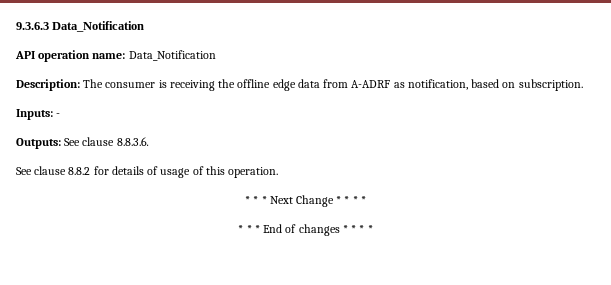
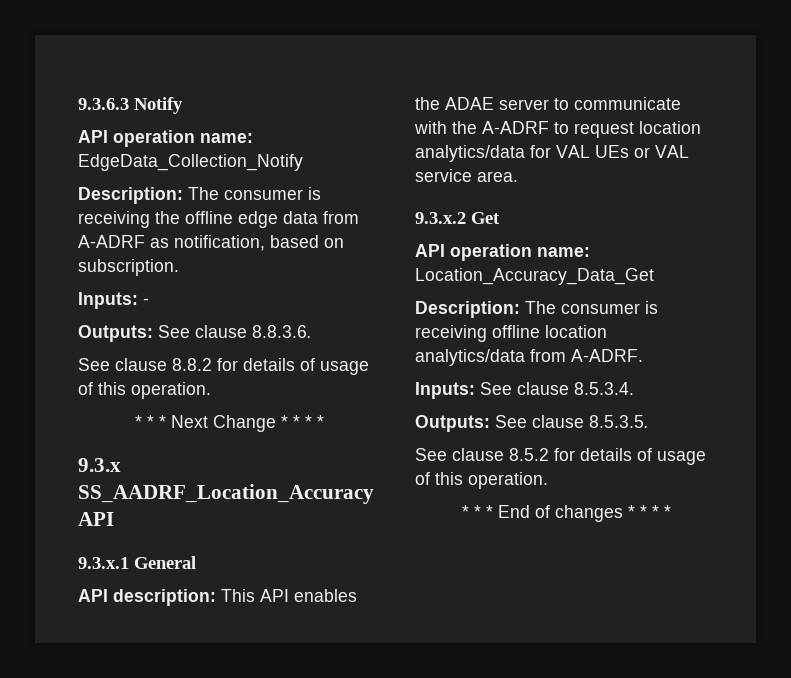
- 9.3.6.3 Data_Notification
- API operation name: Data_Notification
+ 9.3.6.3 Notify
+ API operation name: EdgeData_Collection_Notify
+ 9.3.x SS_AADRF_Location_Accuracy API
+ 9.3.x.1 General
+ API description: This API enables the ADAE server to communicate with the A-ADRF to request location analytics/data for VAL UEs or VAL service area.
+ 9.3.x.2 Get
+ API operation name: Location_Accuracy_Data_Get
+ Description: The consumer is receiving offline location analytics/data from A-ADRF.
+ Inputs: See clause 8.5.3.4.
+ Outputs: See clause 8.5.3.5.
+ See clause 8.5.2 for details of usage of this operation.

